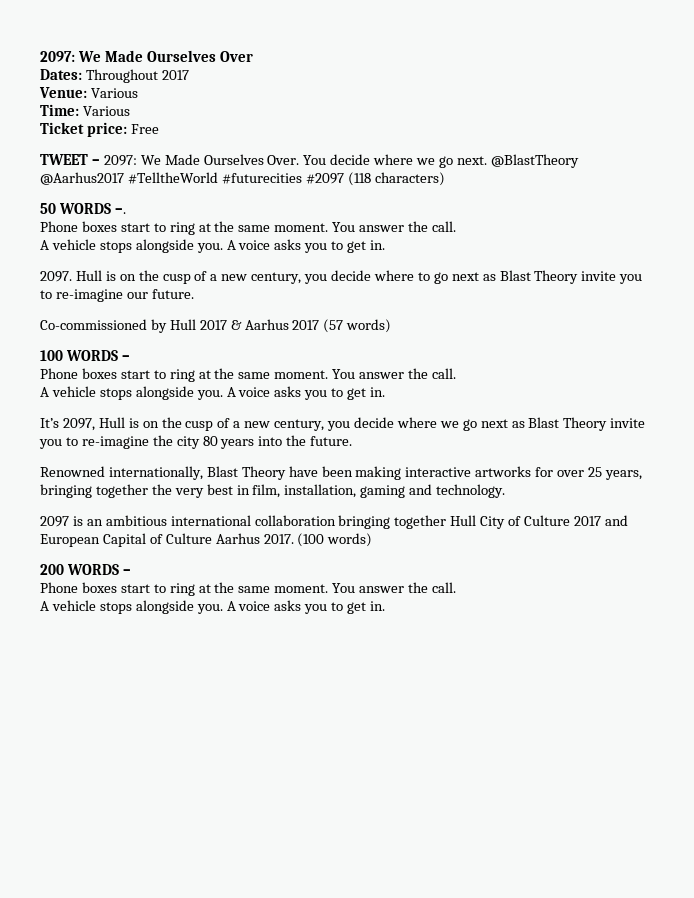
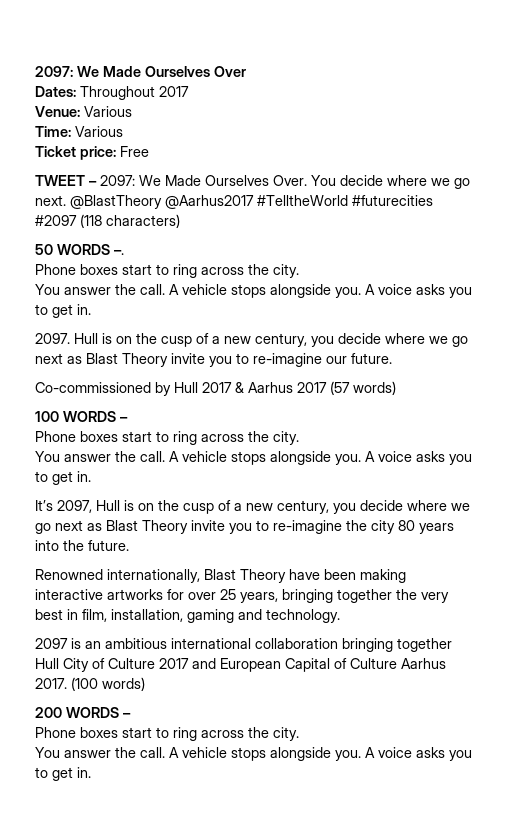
  50 WORDS –.
- Phone boxes start to ring at the same moment. You answer the call.
- A vehicle stops alongside you.
+ Phone boxes start to ring across the city.
+ You answer the call. A vehicle stops alongside you.
- Hull is on the cusp of a new century, you decide where to go next as Blast Theory invite you to re-imagine our future.
+ Hull is on the cusp of a new century, you decide where we go next as Blast Theory invite you to re-imagine our future.
  100 WORDS –
- Phone boxes start to ring at the same moment. You answer the call.
- A vehicle stops alongside you.
+ Phone boxes start to ring across the city.
+ You answer the call. A vehicle stops alongside you.
  200 WORDS –
- Phone boxes start to ring at the same moment. You answer the call.
- A vehicle stops alongside you.
+ Phone boxes start to ring across the city.
+ You answer the call. A vehicle stops alongside you.

